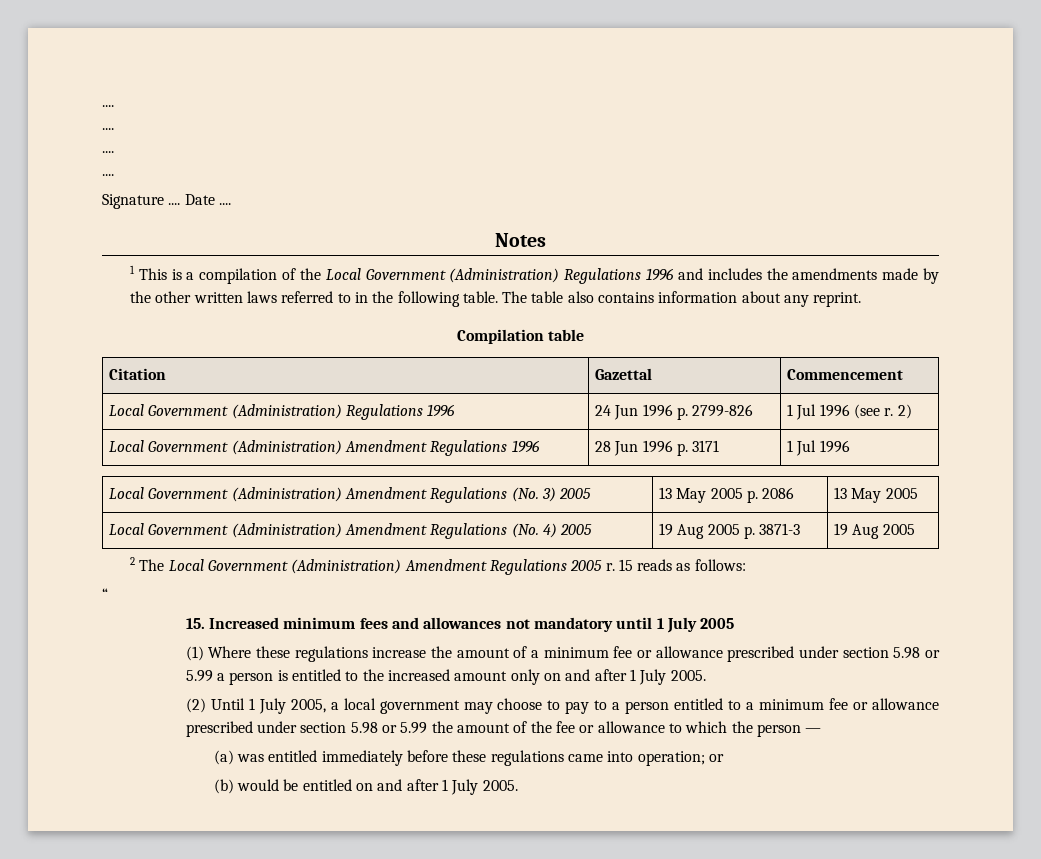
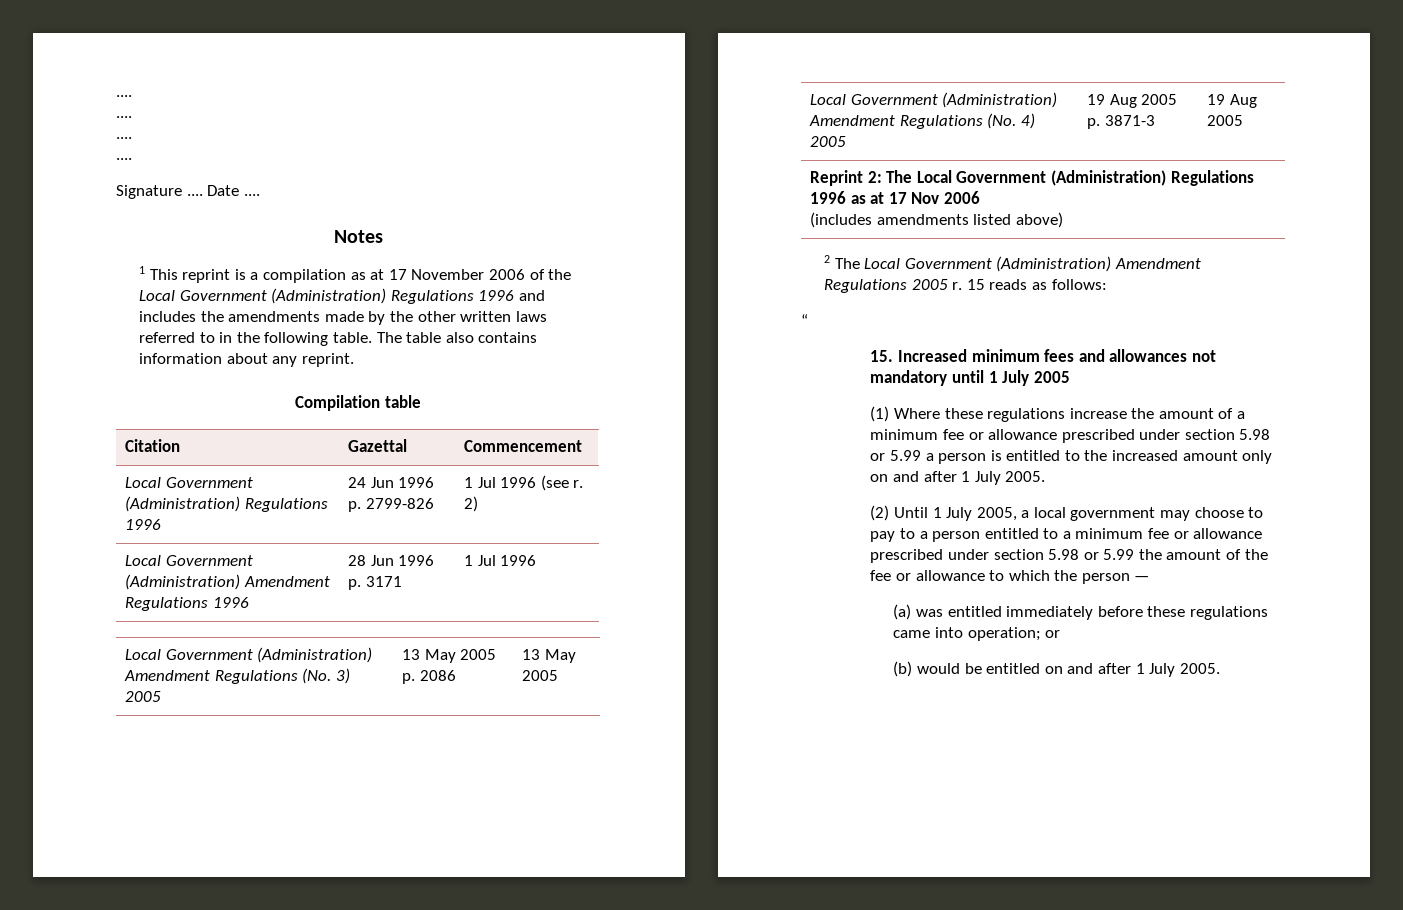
- 1 This is a compilation of the Local Government (Administration) Regulations 1996 and includes the amendments made by the other written laws referred to in the following table.
+ 1 This reprint is a compilation as at 17 November 2006 of the Local Government (Administration) Regulations 1996 and includes the amendments made by the other written laws referred to in the following table.
+ Reprint 2: The Local Government (Administration) Regulations 1996 as at 17 Nov 2006
+ (includes amendments listed above)

